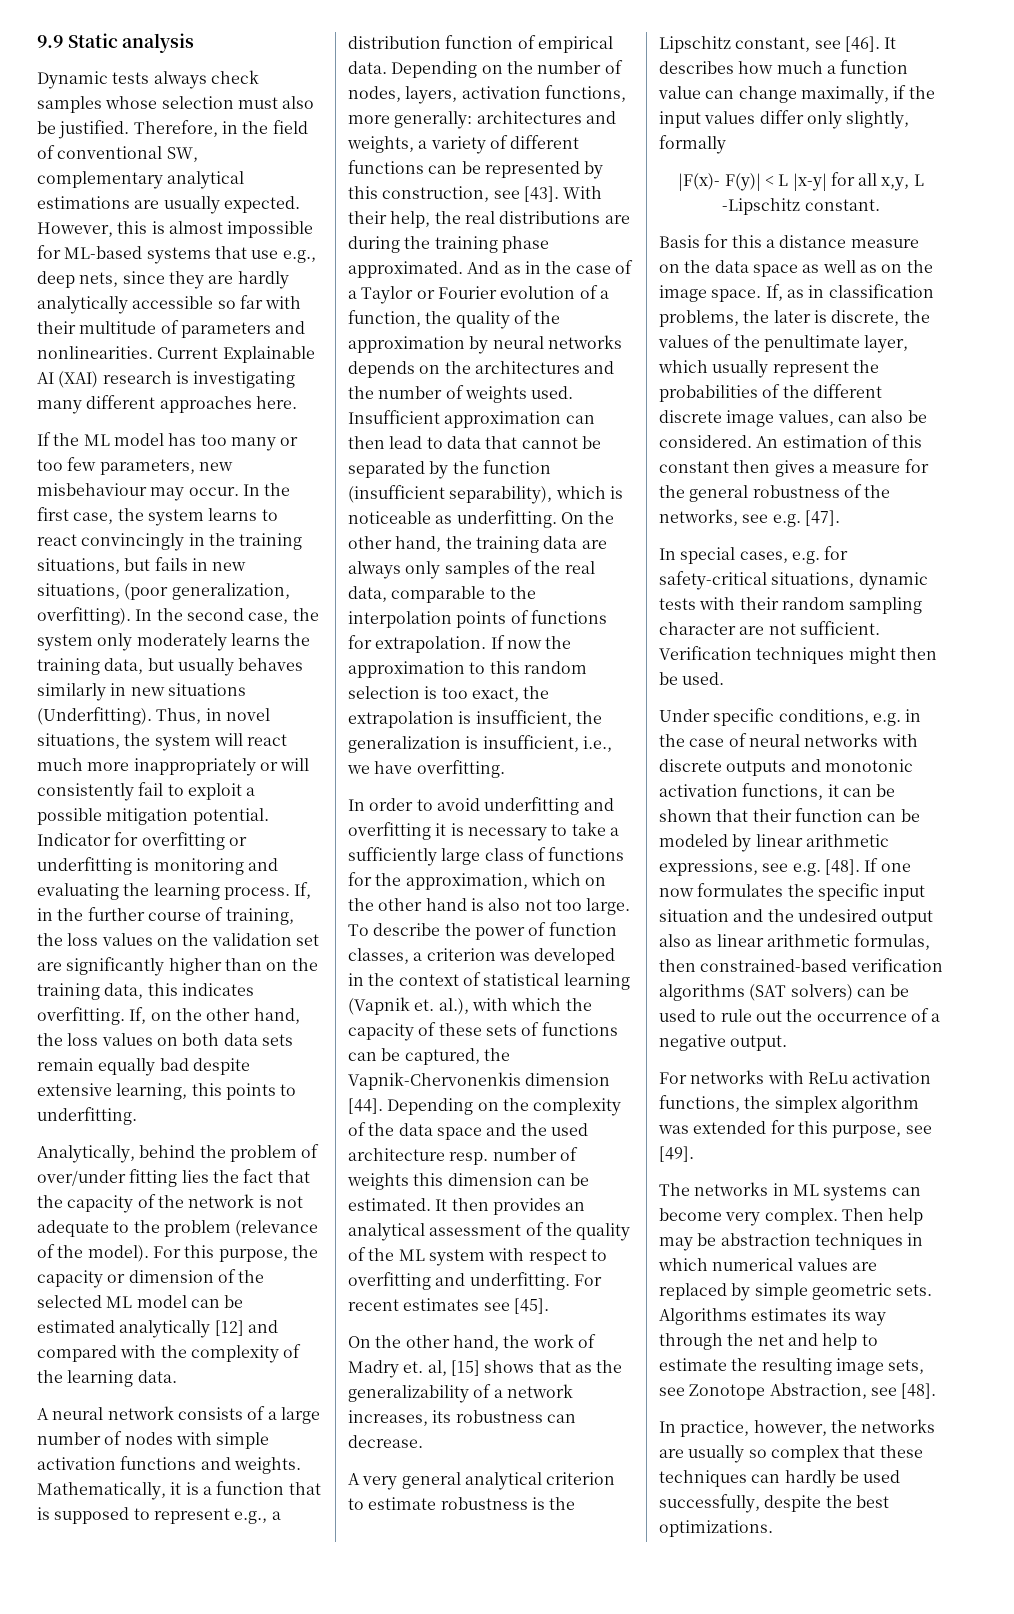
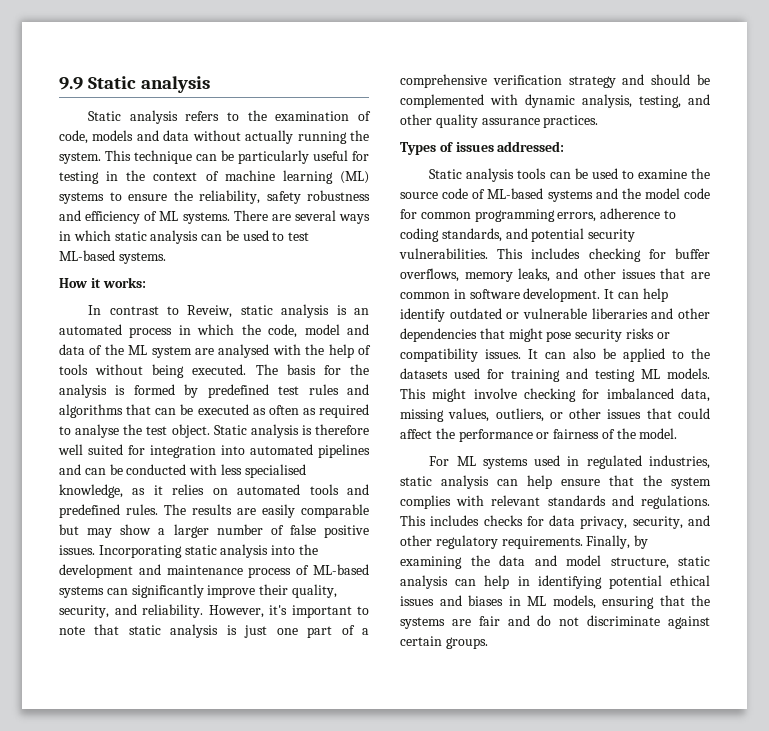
- Dynamic tests always check samples whose selection must also be justified. Therefore, in the field of conventional SW, complementary analytical estimations are usually expected. However, this is almost impossible for ML-based systems that use e.g., deep nets, since they are hardly analytically accessible so far with their multitude of parameters and nonlinearities. Current Explainable AI (XAI) research is investigating many different approaches here.
- If the ML model has too many or too few parameters, new misbehaviour may occur. In the first case, the system learns to react convincingly in the training situations, but fails in new situations, (poor generalization, overfitting). In the second case, the system only moderately learns the training data, but usually behaves similarly in new situations (Underfitting). Thus, in novel situations, the system will react much more inappropriately or will consistently fail to exploit a possible mitigation potential. Indicator for overfitting or underfitting is monitoring and evaluating the learning process. If, in the further course of training, the loss values on the validation set are significantly higher than on the training data, this indicates overfitting. If, on the other hand, the loss values on both data sets remain equally bad despite extensive learning, this points to underfitting.
- Analytically, behind the problem of over/under fitting lies the fact that the capacity of the network is not adequate to the problem (relevance of the model). For this purpose, the capacity or dimension of the selected ML model can be estimated analytically [12] and compared with the complexity of the learning data.
- A neural network consists of a large number of nodes with simple activation functions and weights. Mathematically, it is a function that is supposed to represent e.g., a distribution function of empirical data. Depending on the number of nodes, layers, activation functions, more generally: architectures and weights, a variety of different functions can be represented by this construction, see [43]. With their help, the real distributions are during the training phase approximated. And as in the case of a Taylor or Fourier evolution of a function, the quality of the approximation by neural networks depends on the architectures and the number of weights used. Insufficient approximation can then lead to data that cannot be separated by the function (insufficient separability), which is noticeable as underfitting. On the other hand, the training data are always only samples of the real data, comparable to the interpolation points of functions for extrapolation. If now the approximation to this random selection is too exact, the extrapolation is insufficient, the generalization is insufficient, i.e., we have overfitting.
- In order to avoid underfitting and overfitting it is necessary to take a sufficiently large class of functions for the approximation, which on the other hand is also not too large. To describe the power of function classes, a criterion was developed in the context of statistical learning (Vapnik et. al.), with which the capacity of these sets of functions can be captured, the Vapnik-Chervonenkis dimension [44]. Depending on the complexity of the data space and the used architecture resp. number of weights this dimension can be estimated. It then provides an analytical assessment of the quality of the ML system with respect to overfitting and underfitting. For recent estimates see [45].
- On the other hand, the work of Madry et. al, [15] shows that as the generalizability of a network increases, its robustness can decrease.
- A very general analytical criterion to estimate robustness is the Lipschitz constant, see [46]. It describes how much a function value can change maximally, if the input values differ only slightly, formally
- |F(x)- F(y)| < L |x-y| for all x,y, L -Lipschitz constant.
- Basis for this a distance measure on the data space as well as on the image space. If, as in classification problems, the later is discrete, the values of the penultimate layer, which usually represent the probabilities of the different discrete image values, can also be considered. An estimation of this constant then gives a measure for the general robustness of the networks, see e.g. [47].
- In special cases, e.g. for safety-critical situations, dynamic tests with their random sampling character are not sufficient. Verification techniques might then be used.
- Under specific conditions, e.g. in the case of neural networks with discrete outputs and monotonic activation functions, it can be shown that their function can be modeled by linear arithmetic expressions, see e.g. [48]. If one now formulates the specific input situation and the undesired output also as linear arithmetic formulas, then constrained-based verification algorithms (SAT solvers) can be used to rule out the occurrence of a negative output.
- For networks with ReLu activation functions, the simplex algorithm was extended for this purpose, see [49].
- The networks in ML systems can become very complex. Then help may be abstraction techniques in which numerical values are replaced by simple geometric sets. Algorithms estimates its way through the net and help to estimate the resulting image sets, see Zonotope Abstraction, see [48].
- In practice, however, the networks are usually so complex that these techniques can hardly be used successfully, despite the best optimizations.
+ Static analysis refers to the examination of code, models and data without actually running the system. This technique can be particularly useful for testing in the context of machine learning (ML) systems to ensure the reliability, safety robustness and efficiency of ML systems. There are several ways in which static analysis can be used to test ML-based systems.
+ How it works:
+ In contrast to Reveiw, static analysis is an automated process in which the code, model and data of the ML system are analysed with the help of tools without being executed. The basis for the analysis is formed by predefined test rules and algorithms that can be executed as often as required to analyse the test object. Static analysis is therefore well suited for integration into automated pipelines and can be conducted with less specialised knowledge, as it relies on automated tools and predefined rules. The results are easily comparable but may show a larger number of false positive issues. Incorporating static analysis into the development and maintenance process of ML-based systems can significantly improve their quality, security, and reliability. However, it's important to note that static analysis is just one part of a comprehensive verification strategy and should be complemented with dynamic analysis, testing, and other quality assurance practices.
+ Types of issues addressed:
+ Static analysis tools can be used to examine the source code of ML-based systems and the model code for common programming errors, adherence to coding standards, and potential security vulnerabilities. This includes checking for buffer overflows, memory leaks, and other issues that are common in software development. It can help identify outdated or vulnerable liberaries and other dependencies that might pose security risks or compatibility issues. It can also be applied to the datasets used for training and testing ML models. This might involve checking for imbalanced data, missing values, outliers, or other issues that could affect the performance or fairness of the model.
+ For ML systems used in regulated industries, static analysis can help ensure that the system complies with relevant standards and regulations. This includes checks for data privacy, security, and other regulatory requirements. Finally, by examining the data and model structure, static analysis can help in identifying potential ethical issues and biases in ML models, ensuring that the systems are fair and do not discriminate against certain groups.

